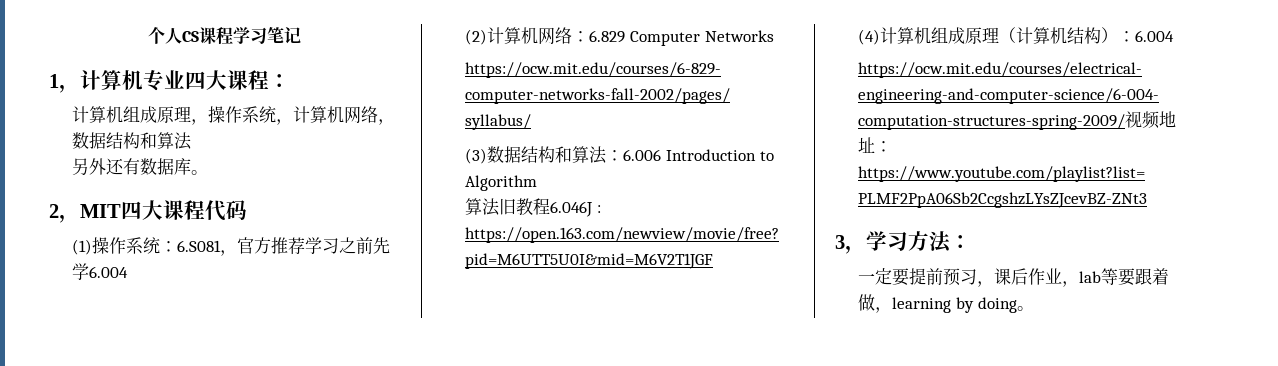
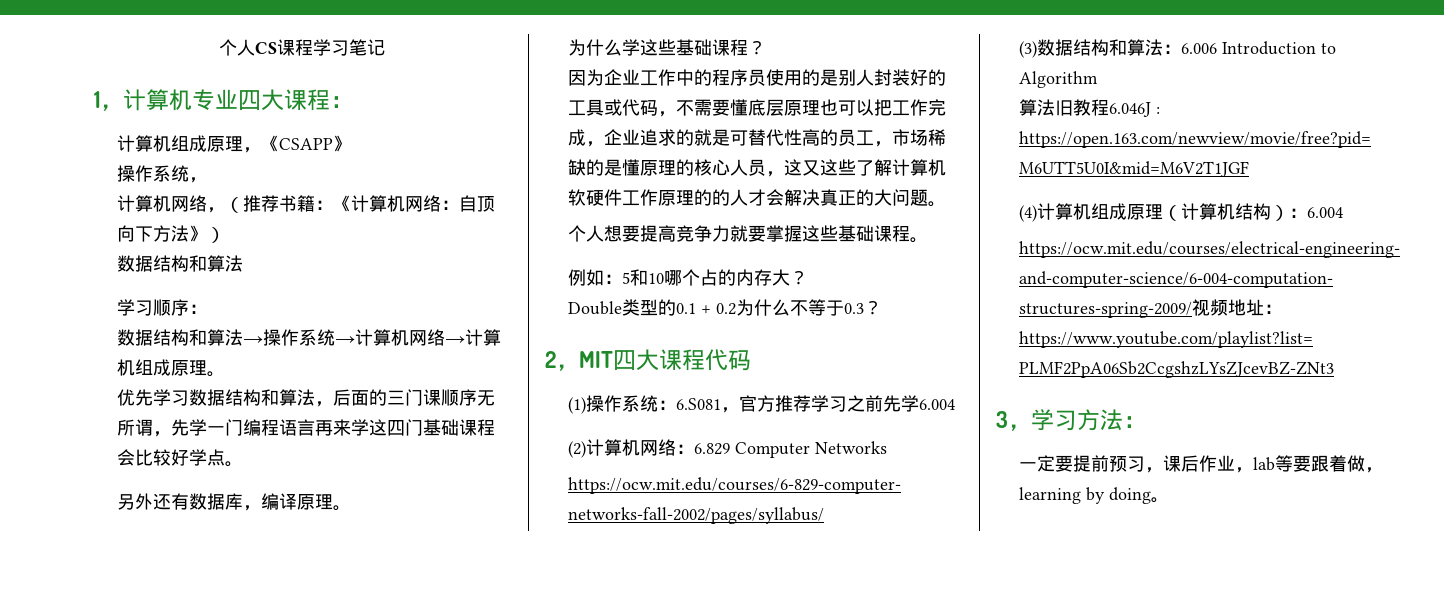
- 计算机组成原理，操作系统，计算机网络，数据结构和算法
- 另外还有数据库。
+ 计算机组成原理，《CSAPP》
+ 操作系统，
+ 计算机网络，（推荐书籍：《计算机网络：自顶向下方法》）
+ 数据结构和算法
+ 学习顺序：
+ 数据结构和算法→操作系统→计算机网络→计算机组成原理。
+ 优先学习数据结构和算法，后面的三门课顺序无所谓，先学一门编程语言再来学这四门基础课程会比较好学点。
+ 另外还有数据库，编译原理。
+ 为什么学这些基础课程？
+ 因为企业工作中的程序员使用的是别人封装好的工具或代码，不需要懂底层原理也可以把工作完成，企业追求的就是可替代性高的员工，市场稀缺的是懂原理的核心人员，这又这些了解计算机软硬件工作原理的的人才会解决真正的大问题。
+ 个人想要提高竞争力就要掌握这些基础课程。
+ 例如：5和10哪个占的内存大？
+ Double类型的0.1 + 0.2为什么不等于0.3？

